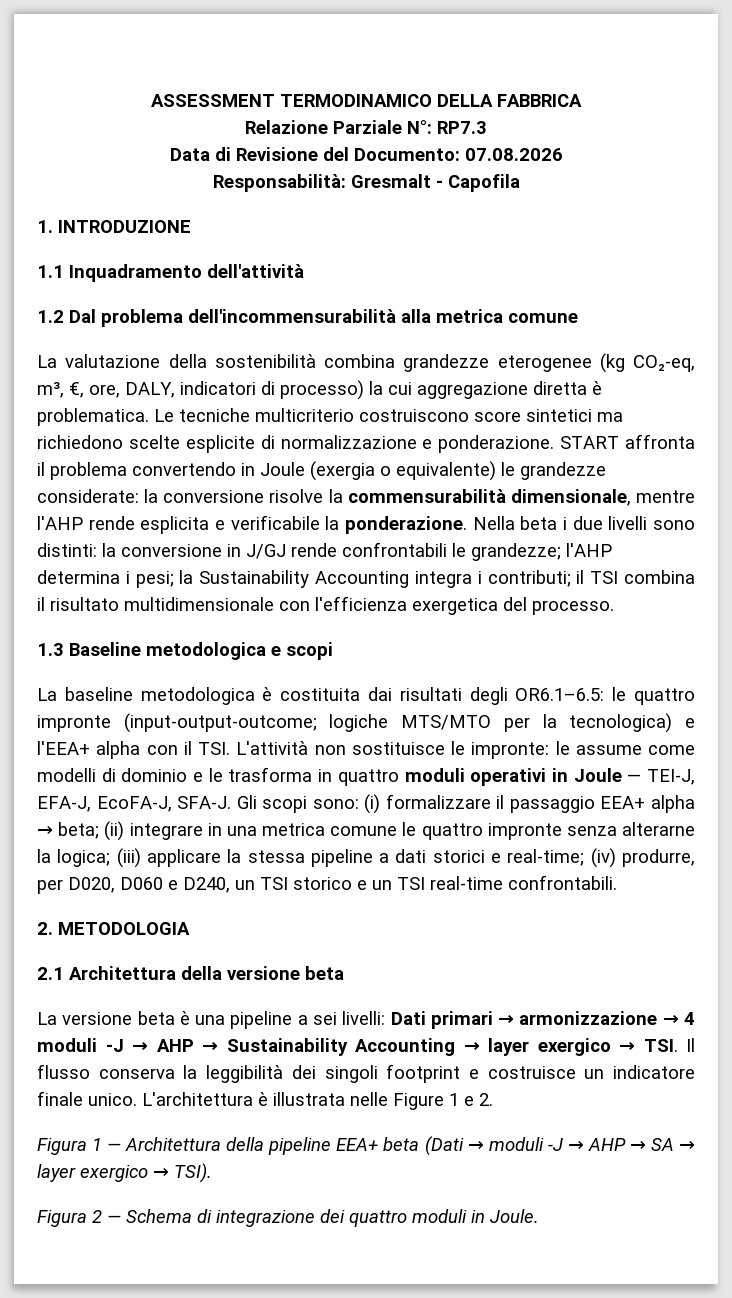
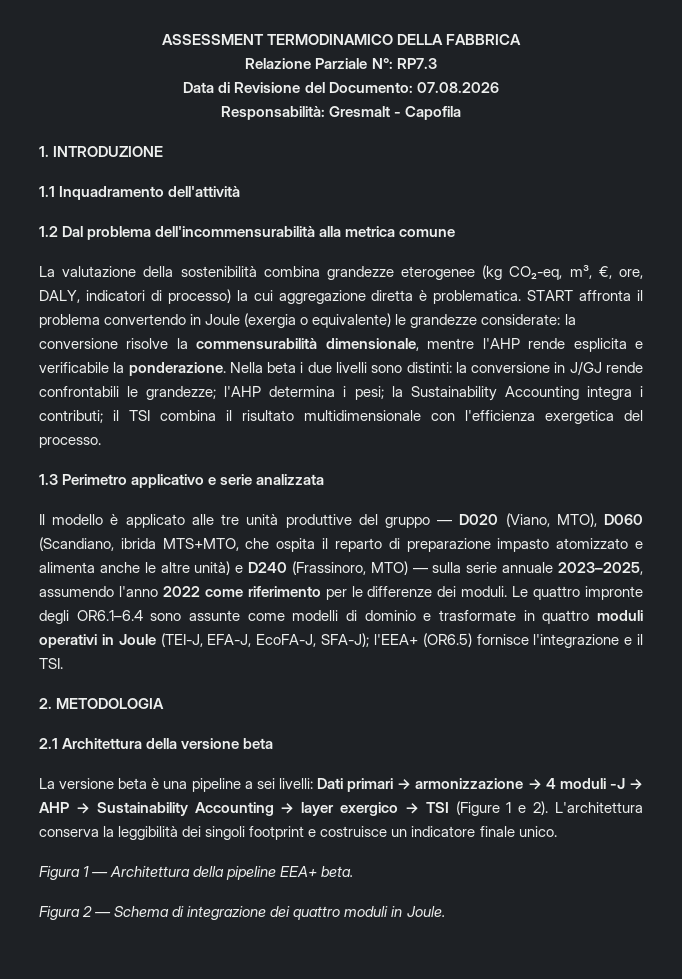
- Le tecniche multicriterio costruiscono score sintetici ma richiedono scelte esplicite di normalizzazione e ponderazione.
- 1.3 Baseline metodologica e scopi
- La baseline metodologica è costituita dai risultati degli OR6.1–6.5: le quattro impronte (input-output-outcome; logiche MTS/MTO per la tecnologica) e l'EEA+ alpha con il TSI. L'attività non sostituisce le impronte: le assume come modelli di dominio e le trasforma in quattro moduli operativi in Joule — TEI-J, EFA-J, EcoFA-J, SFA-J. Gli scopi sono: (i) formalizzare il passaggio EEA+ alpha → beta; (ii) integrare in una metrica comune le quattro impronte senza alterarne la logica; (iii) applicare la stessa pipeline a dati storici e real-time; (iv) produrre, per D020, D060 e D240, un TSI storico e un TSI real-time confrontabili.
+ 1.3 Perimetro applicativo e serie analizzata
+ Il modello è applicato alle tre unità produttive del gruppo — D020 (Viano, MTO), D060 (Scandiano, ibrida MTS+MTO, che ospita il reparto di preparazione impasto atomizzato e alimenta anche le altre unità) e D240 (Frassinoro, MTO) — sulla serie annuale 2023–2025, assumendo l'anno 2022 come riferimento per le differenze dei moduli. Le quattro impronte degli OR6.1–6.4 sono assunte come modelli di dominio e trasformate in quattro moduli operativi in Joule (TEI-J, EFA-J, EcoFA-J, SFA-J); l'EEA+ (OR6.5) fornisce l'integrazione e il TSI.
- La versione beta è una pipeline a sei livelli: Dati primari → armonizzazione → 4 moduli -J → AHP → Sustainability Accounting → layer exergico → TSI. Il flusso conserva la leggibilità dei singoli footprint e costruisce un indicatore finale unico. L'architettura è illustrata nelle Figure 1 e 2.
+ La versione beta è una pipeline a sei livelli: Dati primari → armonizzazione → 4 moduli -J → AHP → Sustainability Accounting → layer exergico → TSI (Figure 1 e 2). L'architettura conserva la leggibilità dei singoli footprint e costruisce un indicatore finale unico.
- Figura 1 — Architettura della pipeline EEA+ beta (Dati → moduli -J → AHP → SA → layer exergico → TSI).
+ Figura 1 — Architettura della pipeline EEA+ beta.

